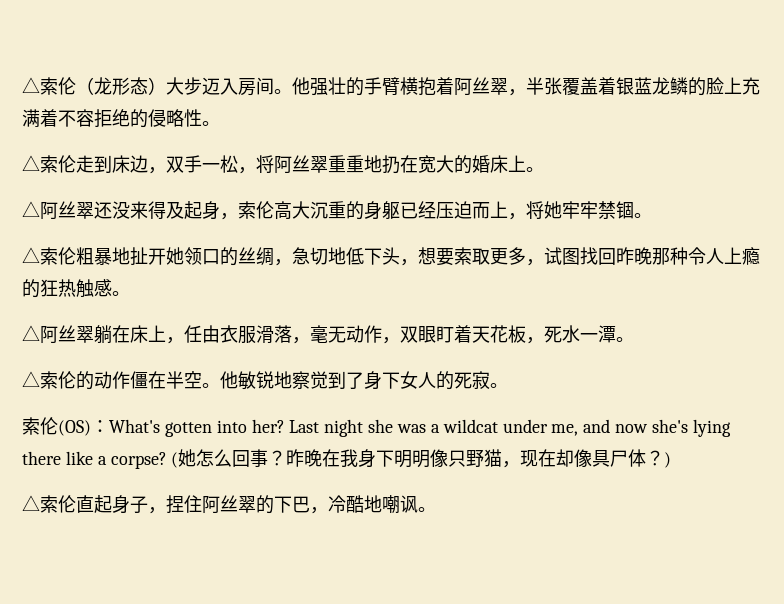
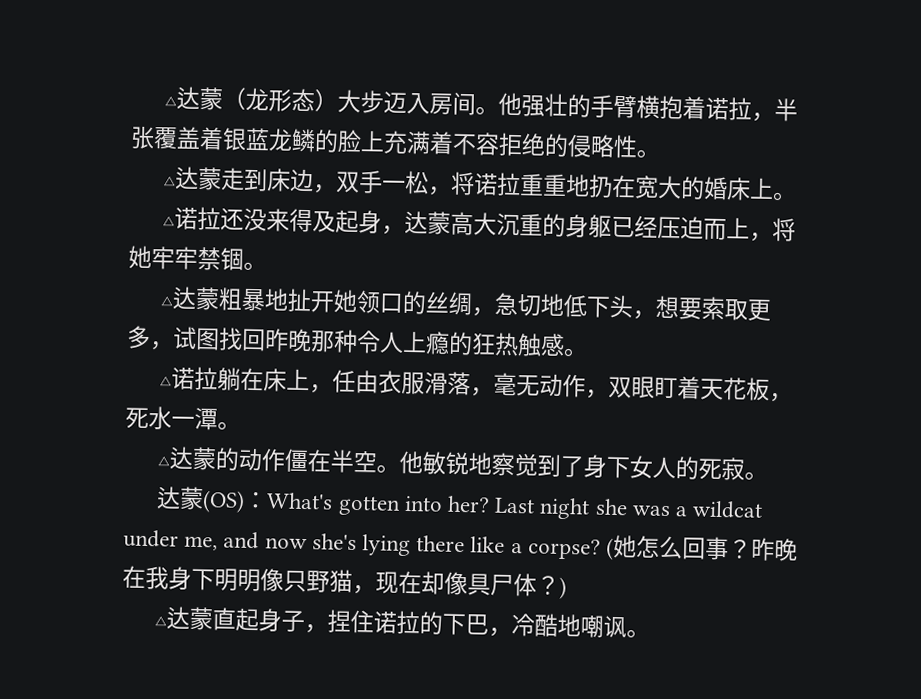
- △索伦（龙形态）大步迈入房间。
+ △达蒙（龙形态）大步迈入房间。
- 他强壮的手臂横抱着阿丝翠，半张覆盖着银蓝龙鳞的脸上充满着不容拒绝的侵略性。
+ 他强壮的手臂横抱着诺拉，半张覆盖着银蓝龙鳞的脸上充满着不容拒绝的侵略性。
- △索伦走到床边，双手一松，将阿丝翠重重地扔在宽大的婚床上。
+ △达蒙走到床边，双手一松，将诺拉重重地扔在宽大的婚床上。
- △阿丝翠还没来得及起身，索伦高大沉重的身躯已经压迫而上，将她牢牢禁锢。
+ △诺拉还没来得及起身，达蒙高大沉重的身躯已经压迫而上，将她牢牢禁锢。
- △索伦粗暴地扯开她领口的丝绸，急切地低下头，想要索取更多，试图找回昨晚那种令人上瘾的狂热触感。
+ △达蒙粗暴地扯开她领口的丝绸，急切地低下头，想要索取更多，试图找回昨晚那种令人上瘾的狂热触感。
- △阿丝翠躺在床上，任由衣服滑落，毫无动作，双眼盯着天花板，死水一潭。
+ △诺拉躺在床上，任由衣服滑落，毫无动作，双眼盯着天花板，死水一潭。
- △索伦的动作僵在半空。
+ △达蒙的动作僵在半空。
- 索伦(OS)：What's gotten into her?
+ 达蒙(OS)：What's gotten into her?
- △索伦直起身子，捏住阿丝翠的下巴，冷酷地嘲讽。
+ △达蒙直起身子，捏住诺拉的下巴，冷酷地嘲讽。

